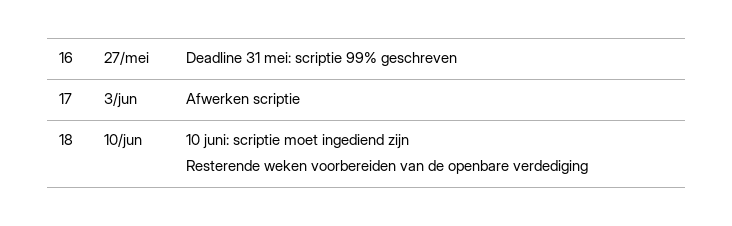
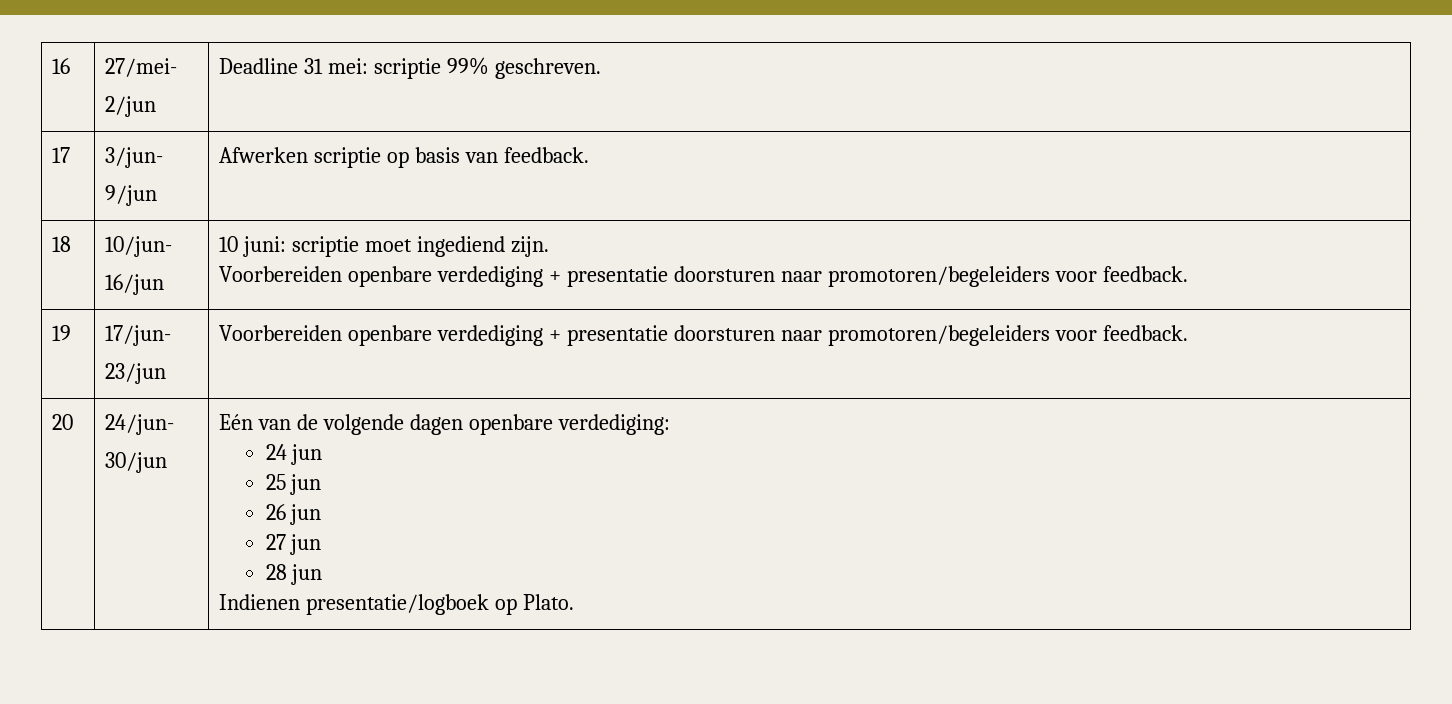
- 16 | 27/mei | Deadline 31 mei: scriptie 99% geschreven
+ 16 | 27/mei-
+ 2/jun | Deadline 31 mei: scriptie 99% geschreven.
- 17 | 3/jun | Afwerken scriptie
+ 17 | 3/jun-
+ 9/jun | Afwerken scriptie op basis van feedback.
- 18 | 10/jun | 10 juni: scriptie moet ingediend zijn
- Resterende weken voorbereiden van de openbare verdediging
+ 18 | 10/jun-
+ 16/jun | 10 juni: scriptie moet ingediend zijn.
+ Voorbereiden openbare verdediging + presentatie doorsturen naar promotoren/begeleiders voor feedback.
+ 19 | 17/jun-
+ 23/jun | Voorbereiden openbare verdediging + presentatie doorsturen naar promotoren/begeleiders voor feedback.
+ 20 | 24/jun-
+ 30/jun | Eén van de volgende dagen openbare verdediging:
+ 24 jun
+ 25 jun
+ 26 jun
+ 27 jun
+ 28 jun
+ Indienen presentatie/logboek op Plato.

